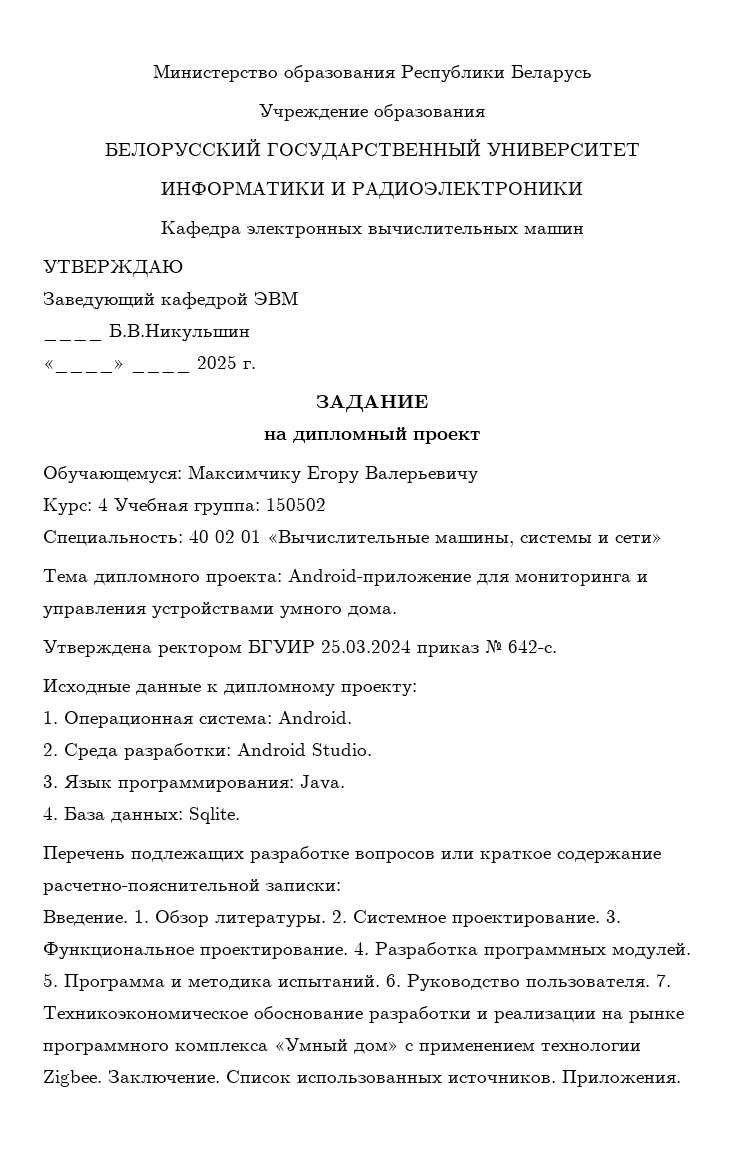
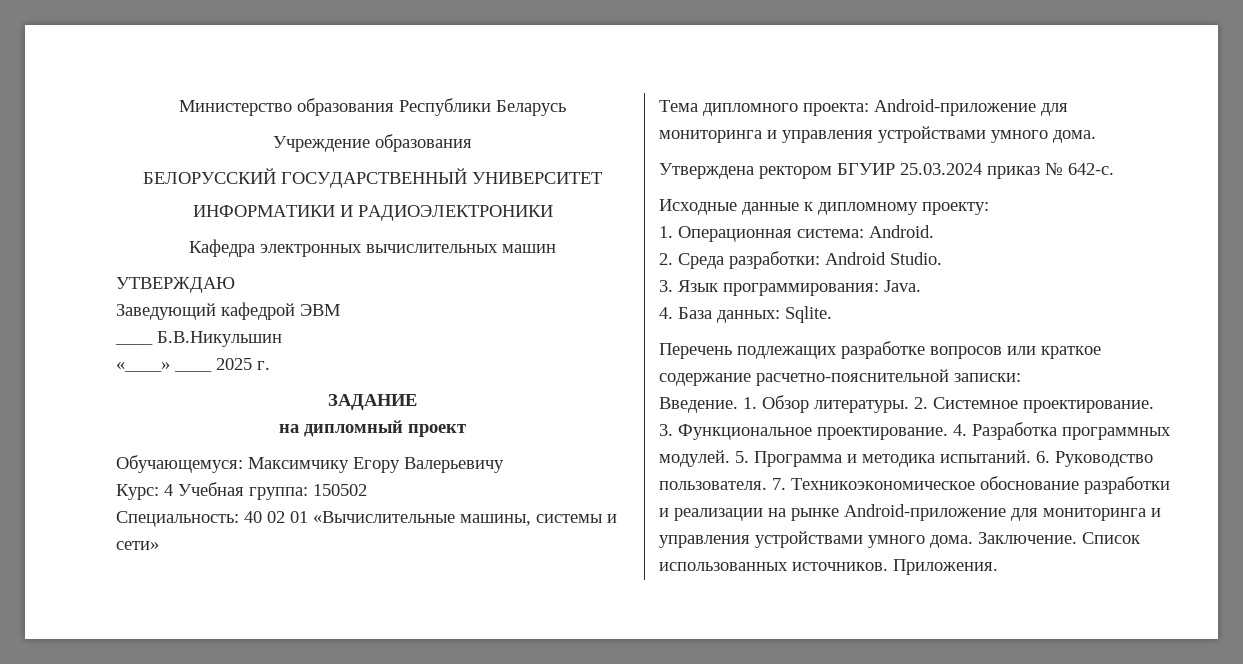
- 7. Техникоэкономическое обоснование разработки и реализации на рынке программного комплекса «Умный дом» с применением технологии Zigbee.
+ 7. Техникоэкономическое обоснование разработки и реализации на рынке Android-приложение для мониторинга и управления устройствами умного дома.

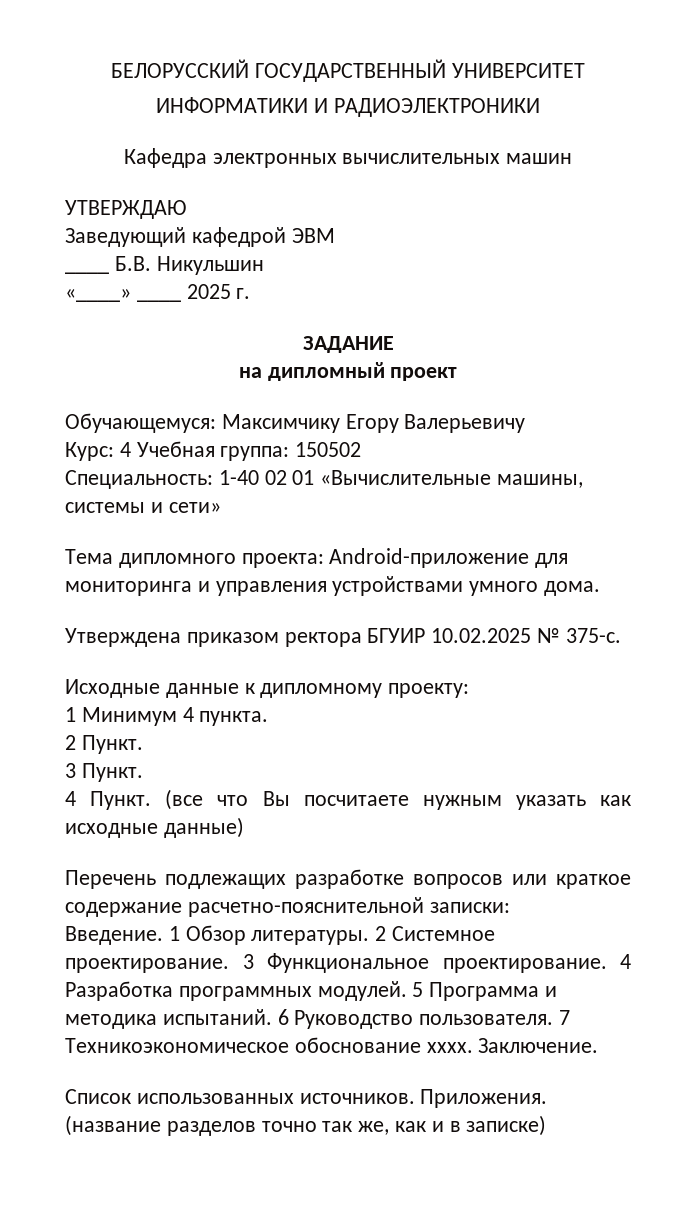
- Министерство образования Республики Беларусь
- Учреждение образования
- ____ Б.В.Никульшин
+ ____ Б.В. Никульшин
- Специальность: 40 02 01 «Вычислительные машины, системы и сети»
+ Специальность: 1-40 02 01 «Вычислительные машины, системы и сети»
- Утверждена ректором БГУИР 25.03.2024 приказ № 642-с.
+ Утверждена приказом ректора БГУИР 10.02.2025 № 375-с.
- 1. Операционная система: Android.
- 2. Среда разработки: Android Studio.
- 3. Язык программирования: Java.
- 4. База данных: Sqlite.
+ 1 Минимум 4 пункта.
+ 2 Пункт.
+ 3 Пункт.
+ 4 Пункт. (все что Вы посчитаете нужным указать как исходные данные)
- 1. Обзор литературы.
+ 1 Обзор литературы.
- 2. Системное проектирование.
+ 2 Системное проектирование.
- 3. Функциональное проектирование.
+ 3 Функциональное проектирование.
- 4. Разработка программных модулей.
+ 4 Разработка программных модулей.
- 5. Программа и методика испытаний.
+ 5 Программа и методика испытаний.
- 6. Руководство пользователя.
+ 6 Руководство пользователя.
- 7. Техникоэкономическое обоснование разработки и реализации на рынке Android-приложение для мониторинга и управления устройствами умного дома.
+ 7 Техникоэкономическое обоснование xxxx.
- Заключение. Список использованных источников.
+ Заключение.
+ Список использованных источников.
+ (название разделов точно так же, как и в записке)

